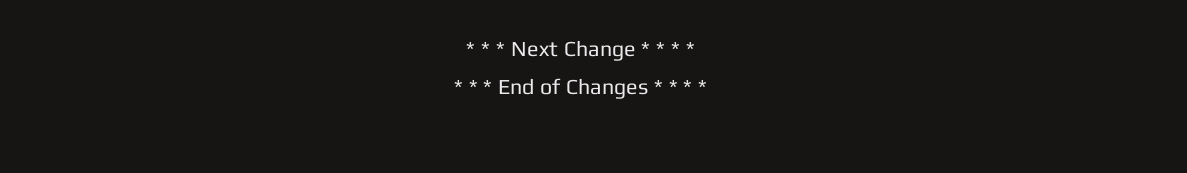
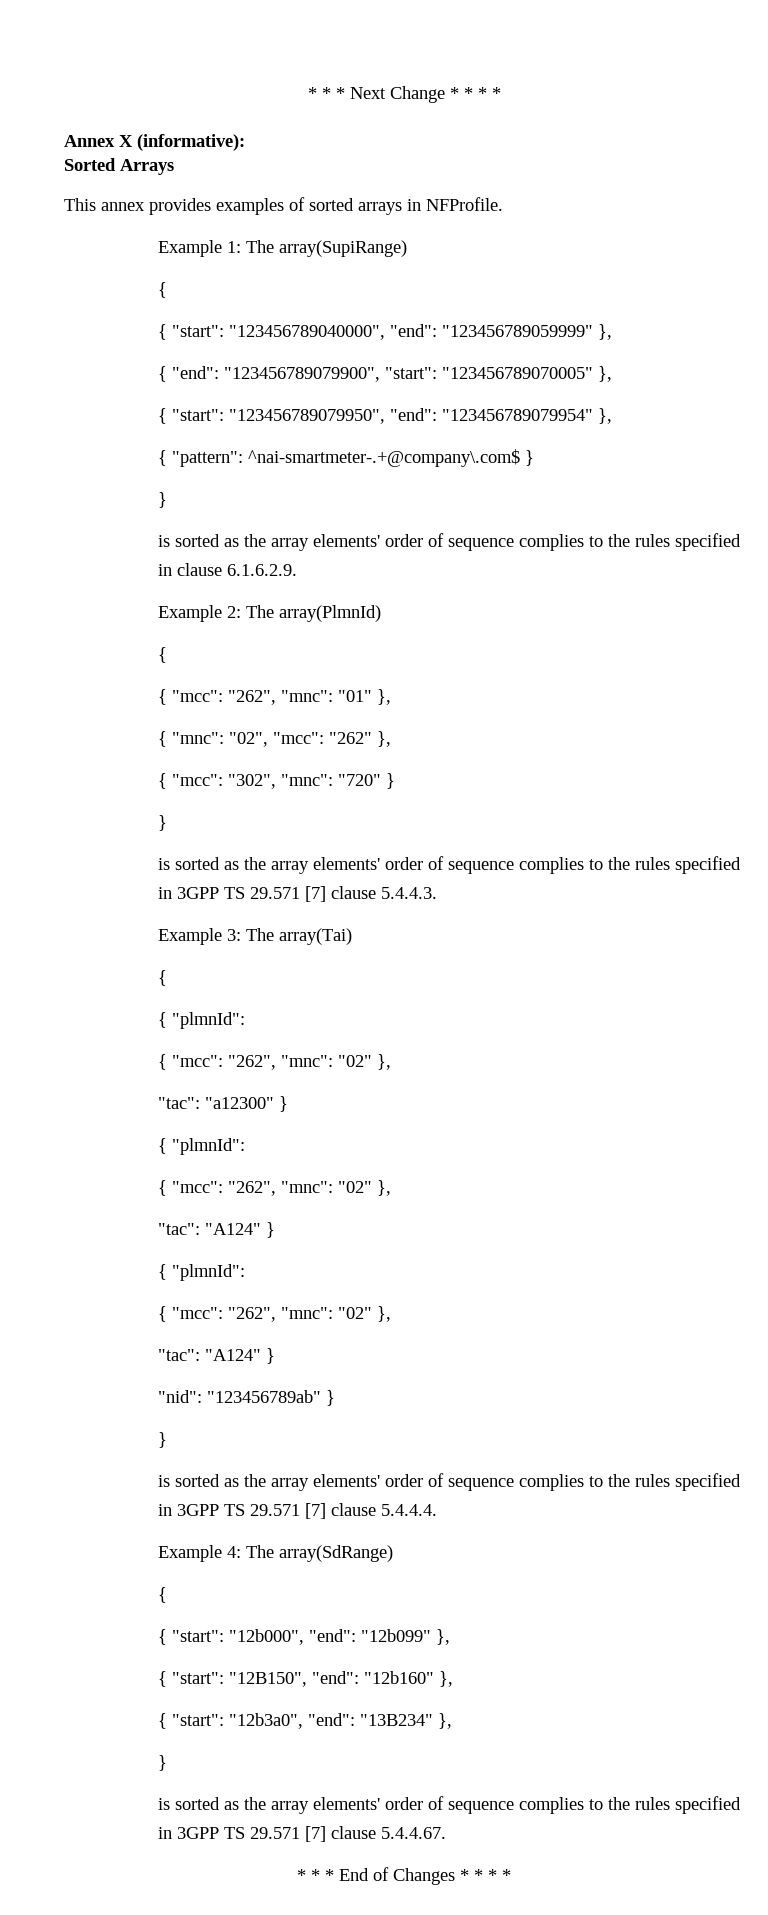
+ Annex X (informative):
+ Sorted Arrays
+ This annex provides examples of sorted arrays in NFProfile.
+ Example 1: The array(SupiRange)
+ {
+ { "start": "123456789040000", "end": "123456789059999" },
+ { "end": "123456789079900", "start": "123456789070005" },
+ { "start": "123456789079950", "end": "123456789079954" },
+ { "pattern": ^nai-smartmeter-.+@company\.com$ }
+ }
+ is sorted as the array elements' order of sequence complies to the rules specified in clause 6.1.6.2.9.
+ Example 2: The array(PlmnId)
+ {
+ { "mcc": "262", "mnc": "01" },
+ { "mnc": "02", "mcc": "262" },
+ { "mcc": "302", "mnc": "720" }
+ }
+ is sorted as the array elements' order of sequence complies to the rules specified in 3GPP TS 29.571 [7] clause 5.4.4.3.
+ Example 3: The array(Tai)
+ {
+ { "plmnId":
+ { "mcc": "262", "mnc": "02" },
+ "tac": "a12300" }
+ { "plmnId":
+ { "mcc": "262", "mnc": "02" },
+ "tac": "A124" }
+ { "plmnId":
+ { "mcc": "262", "mnc": "02" },
+ "tac": "A124" }
+ "nid": "123456789ab" }
+ }
+ is sorted as the array elements' order of sequence complies to the rules specified in 3GPP TS 29.571 [7] clause 5.4.4.4.
+ Example 4: The array(SdRange)
+ {
+ { "start": "12b000", "end": "12b099" },
+ { "start": "12B150", "end": "12b160" },
+ { "start": "12b3a0", "end": "13B234" },
+ }
+ is sorted as the array elements' order of sequence complies to the rules specified in 3GPP TS 29.571 [7] clause 5.4.4.67.

